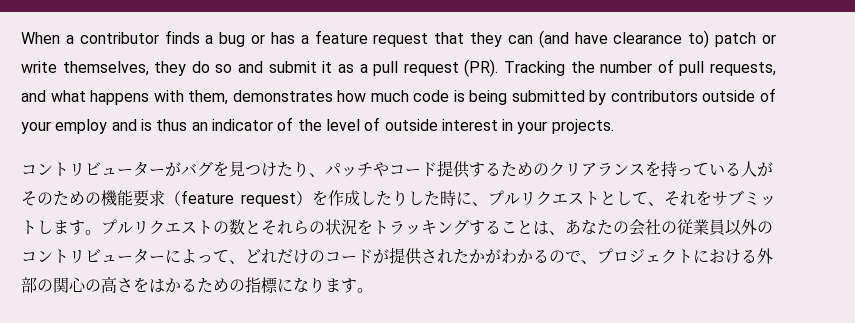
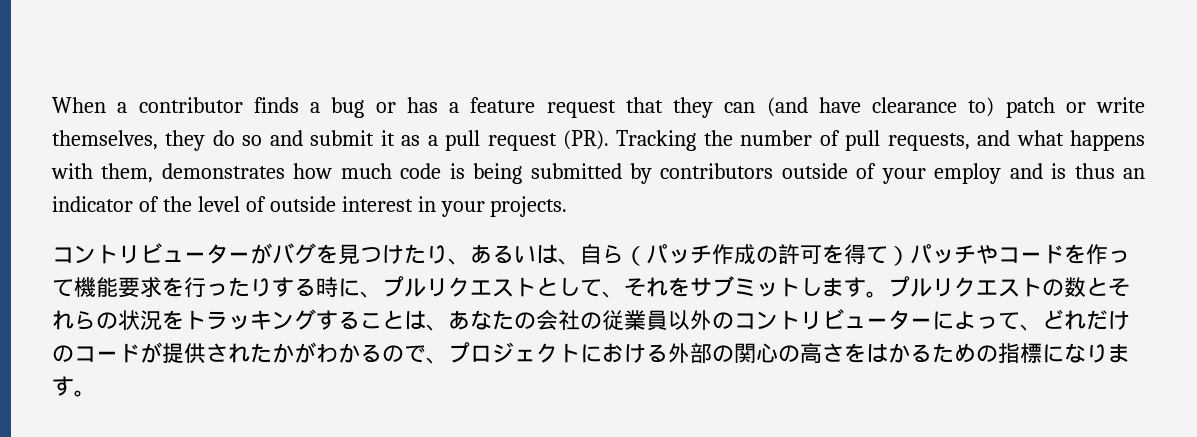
- コントリビューターがバグを見つけたり、パッチやコード提供するためのクリアランスを持っている人がそのための機能要求（feature request）を作成したりした時に、プルリクエストとして、それをサブミットします。
+ コントリビューターがバグを見つけたり、あるいは、自ら（パッチ作成の許可を得て）パッチやコードを作って機能要求を行ったりする時に、プルリクエストとして、それをサブミットします。

